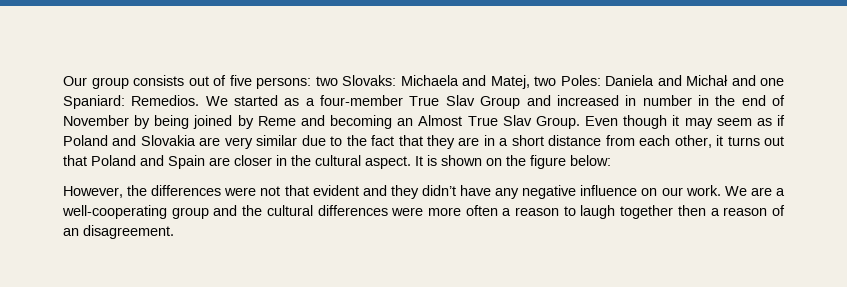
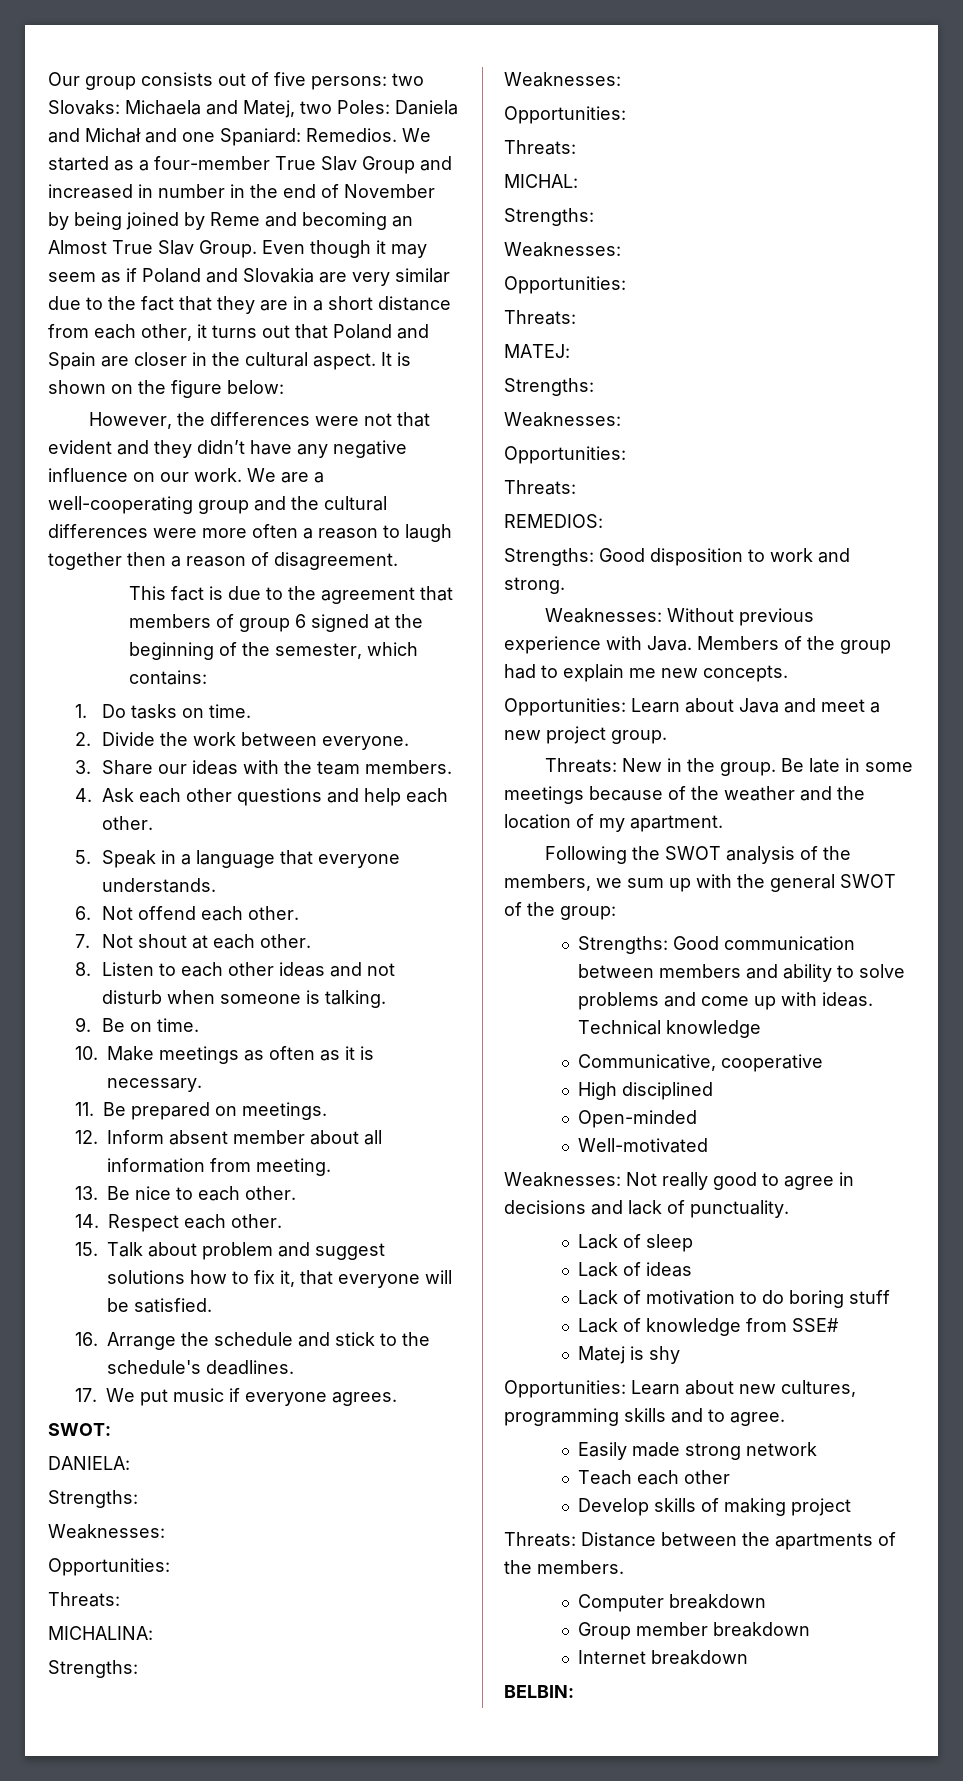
- We are a well-cooperating group and the cultural differences were more often a reason to laugh together then a reason of an disagreement.
+ We are a well-cooperating group and the cultural differences were more often a reason to laugh together then a reason of disagreement.
+ This fact is due to the agreement that members of group 6 signed at the beginning of the semester, which contains:
+ 1. Do tasks on time.
+ 2. Divide the work between everyone.
+ 3. Share our ideas with the team members.
+ 4. Ask each other questions and help each other.
+ 5. Speak in a language that everyone understands.
+ 6. Not offend each other.
+ 7. Not shout at each other.
+ 8. Listen to each other ideas and not disturb when someone is talking.
+ 9. Be on time.
+ 10. Make meetings as often as it is necessary.
+ 11. Be prepared on meetings.
+ 12. Inform absent member about all information from meeting.
+ 13. Be nice to each other.
+ 14. Respect each other.
+ 15. Talk about problem and suggest solutions how to fix it, that everyone will be satisfied.
+ 16. Arrange the schedule and stick to the schedule's deadlines.
+ 17. We put music if everyone agrees.
+ SWOT:
+ DANIELA:
+ Strengths:
+ Weaknesses:
+ Opportunities:
+ Threats:
+ MICHALINA:
+ Strengths:
+ Weaknesses:
+ Opportunities:
+ Threats:
+ MICHAL:
+ Strengths:
+ Weaknesses:
+ Opportunities:
+ Threats:
+ MATEJ:
+ Strengths:
+ Weaknesses:
+ Opportunities:
+ Threats:
+ REMEDIOS:
+ Strengths: Good disposition to work and strong.
+ Weaknesses: Without previous experience with Java. Members of the group had to explain me new concepts.
+ Opportunities: Learn about Java and meet a new project group.
+ Threats: New in the group. Be late in some meetings because of the weather and the location of my apartment.
+ Following the SWOT analysis of the members, we sum up with the general SWOT of the group:
+ Strengths: Good communication between members and ability to solve problems and come up with ideas. Technical knowledge
+ Communicative, cooperative
+ High disciplined
+ Open-minded
+ Well-motivated
+ Weaknesses: Not really good to agree in decisions and lack of punctuality.
+ Lack of sleep
+ Lack of ideas
+ Lack of motivation to do boring stuff
+ Lack of knowledge from SSE#
+ Matej is shy
+ Opportunities: Learn about new cultures, programming skills and to agree.
+ Easily made strong network
+ Teach each other
+ Develop skills of making project
+ Threats: Distance between the apartments of the members.
+ Computer breakdown
+ Group member breakdown
+ Internet breakdown
+ BELBIN:

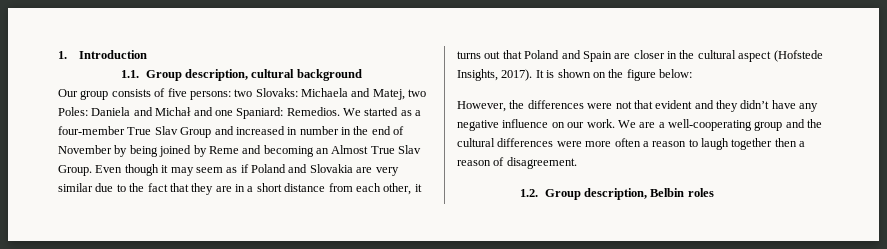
+ 1. Introduction
+ 1.1. Group description, cultural background
- Our group consists out of five persons: two Slovaks: Michaela and Matej, two Poles: Daniela and Michał and one Spaniard: Remedios.
+ Our group consists of five persons: two Slovaks: Michaela and Matej, two Poles: Daniela and Michał and one Spaniard: Remedios.
- Even though it may seem as if Poland and Slovakia are very similar due to the fact that they are in a short distance from each other, it turns out that Poland and Spain are closer in the cultural aspect.
+ Even though it may seem as if Poland and Slovakia are very similar due to the fact that they are in a short distance from each other, it turns out that Poland and Spain are closer in the cultural aspect (Hofstede Insights, 2017).
- This fact is due to the agreement that members of group 6 signed at the beginning of the semester, which contains:
- 1. Do tasks on time.
- 2. Divide the work between everyone.
- 3. Share our ideas with the team members.
- 4. Ask each other questions and help each other.
- 5. Speak in a language that everyone understands.
- 6. Not offend each other.
- 7. Not shout at each other.
- 8. Listen to each other ideas and not disturb when someone is talking.
- 9. Be on time.
- 10. Make meetings as often as it is necessary.
- 11. Be prepared on meetings.
- 12. Inform absent member about all information from meeting.
- 13. Be nice to each other.
- 14. Respect each other.
- 15. Talk about problem and suggest solutions how to fix it, that everyone will be satisfied.
- 16. Arrange the schedule and stick to the schedule's deadlines.
- 17. We put music if everyone agrees.
- SWOT:
- DANIELA:
- Strengths:
- Weaknesses:
- Opportunities:
- Threats:
- MICHALINA:
- Strengths:
- Weaknesses:
- Opportunities:
- Threats:
- MICHAL:
- Strengths:
- Weaknesses:
- Opportunities:
- Threats:
- MATEJ:
- Strengths:
- Weaknesses:
- Opportunities:
- Threats:
- REMEDIOS:
- Strengths: Good disposition to work and strong.
- Weaknesses: Without previous experience with Java. Members of the group had to explain me new concepts.
- Opportunities: Learn about Java and meet a new project group.
- Threats: New in the group. Be late in some meetings because of the weather and the location of my apartment.
- Following the SWOT analysis of the members, we sum up with the general SWOT of the group:
- Strengths: Good communication between members and ability to solve problems and come up with ideas. Technical knowledge
- Communicative, cooperative
- High disciplined
- Open-minded
- Well-motivated
- Weaknesses: Not really good to agree in decisions and lack of punctuality.
- Lack of sleep
- Lack of ideas
- Lack of motivation to do boring stuff
- Lack of knowledge from SSE#
- Matej is shy
- Opportunities: Learn about new cultures, programming skills and to agree.
- Easily made strong network
- Teach each other
- Develop skills of making project
- Threats: Distance between the apartments of the members.
- Computer breakdown
- Group member breakdown
- Internet breakdown
- BELBIN:
+ 1.2. Group description, Belbin roles

